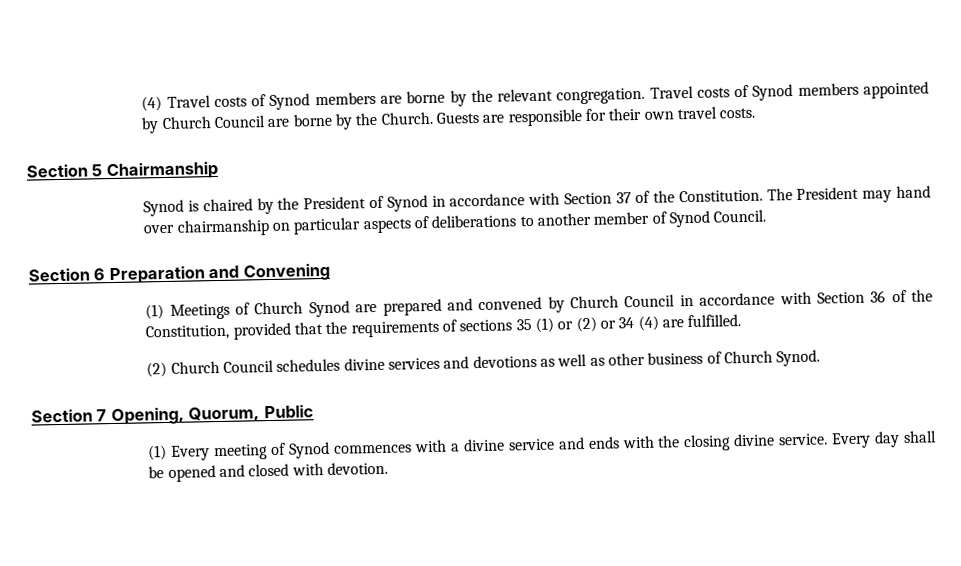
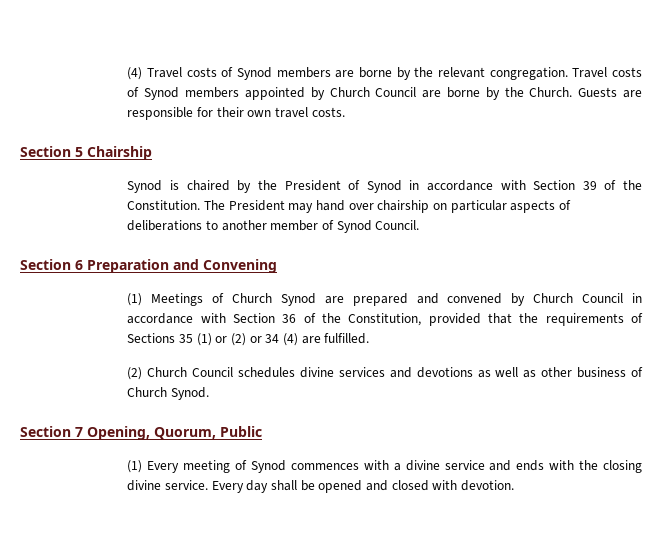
- Section 5 Chairmanship
+ Section 5 Chairship
- Synod is chaired by the President of Synod in accordance with Section 37 of the Constitution.
+ Synod is chaired by the President of Synod in accordance with Section 39 of the Constitution.
- The President may hand over chairmanship on particular aspects of deliberations to another member of Synod Council.
+ The President may hand over chairship on particular aspects of deliberations to another member of Synod Council.
- (1) Meetings of Church Synod are prepared and convened by Church Council in accordance with Section 36 of the Constitution, provided that the requirements of sections 35 (1) or (2) or 34 (4) are fulfilled.
+ (1) Meetings of Church Synod are prepared and convened by Church Council in accordance with Section 36 of the Constitution, provided that the requirements of Sections 35 (1) or (2) or 34 (4) are fulfilled.

